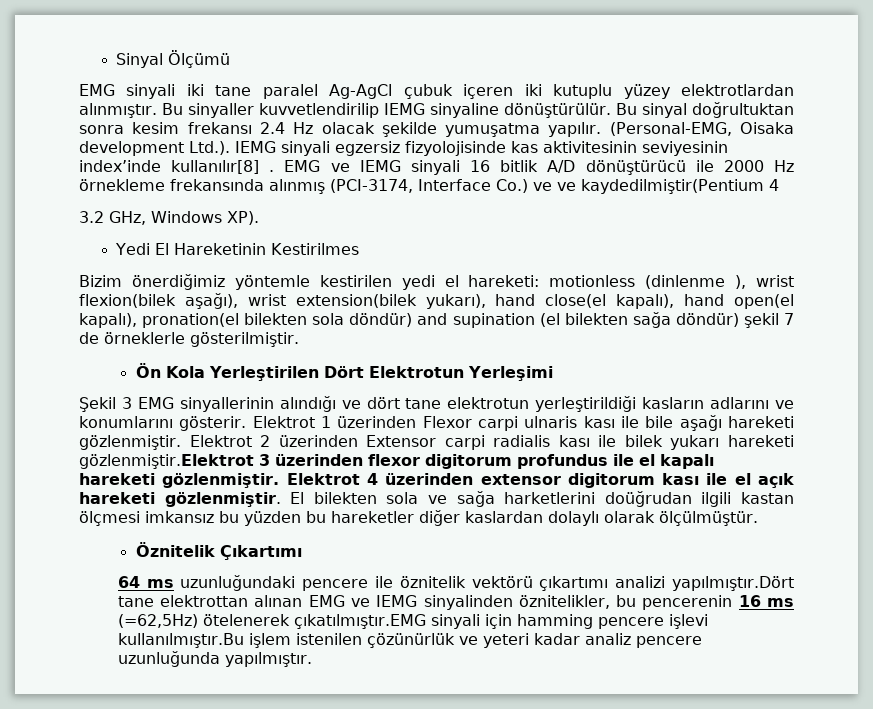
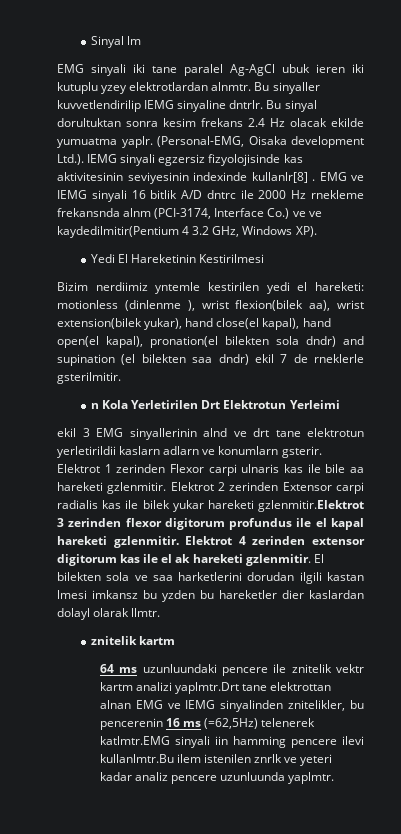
- Sinyal Ölçümü
+ Sinyal lm
- EMG sinyali iki tane paralel Ag-AgCl çubuk içeren iki kutuplu yüzey elektrotlardan alınmıştır.
+ EMG sinyali iki tane paralel Ag-AgCl ubuk ieren iki kutuplu yzey elektrotlardan alnmtr.
- Bu sinyaller kuvvetlendirilip IEMG sinyaline dönüştürülür.
+ Bu sinyaller kuvvetlendirilip IEMG sinyaline dntrlr.
- Bu sinyal doğrultuktan sonra kesim frekansı 2.4 Hz olacak şekilde yumuşatma yapılır.
+ Bu sinyal dorultuktan sonra kesim frekans 2.4 Hz olacak ekilde yumuatma yaplr.
- (Personal-EMG, Oisaka development Ltd.). IEMG sinyali egzersiz fizyolojisinde kas aktivitesinin seviyesinin index’inde kullanılır[8] .
+ (Personal-EMG, Oisaka development Ltd.). IEMG sinyali egzersiz fizyolojisinde kas aktivitesinin seviyesinin indexinde kullanlr[8] .
- EMG ve IEMG sinyali 16 bitlik A/D dönüştürücü ile 2000 Hz örnekleme frekansında alınmış (PCI-3174, Interface Co.) ve ve kaydedilmiştir(Pentium 4
- 3.2 GHz, Windows XP).
+ EMG ve IEMG sinyali 16 bitlik A/D dntrc ile 2000 Hz rnekleme frekansnda alnm (PCI-3174, Interface Co.) ve ve kaydedilmitir(Pentium 4 3.2 GHz, Windows XP).
- Yedi El Hareketinin Kestirilmes
+ Yedi El Hareketinin Kestirilmesi
- Bizim önerdiğimiz yöntemle kestirilen yedi el hareketi: motionless (dinlenme ), wrist flexion(bilek aşağı), wrist extension(bilek yukarı), hand close(el kapalı), hand open(el kapalı), pronation(el bilekten sola döndür) and supination (el bilekten sağa döndür) şekil 7 de örneklerle gösterilmiştir.
- Ön Kola Yerleştirilen Dört Elektrotun Yerleşimi
- Şekil 3 EMG sinyallerinin alındığı ve dört tane elektrotun yerleştirildiği kasların adlarını ve konumlarını gösterir.
+ Bizim nerdiimiz yntemle kestirilen yedi el hareketi: motionless (dinlenme ), wrist flexion(bilek aa), wrist extension(bilek yukar), hand close(el kapal), hand open(el kapal), pronation(el bilekten sola dndr) and supination (el bilekten saa dndr) ekil 7 de rneklerle gsterilmitir.
+ n Kola Yerletirilen Drt Elektrotun Yerleimi
+ ekil 3 EMG sinyallerinin alnd ve drt tane elektrotun yerletirildii kaslarn adlarn ve konumlarn gsterir.
- Elektrot 1 üzerinden Flexor carpi ulnaris kası ile bile aşağı hareketi gözlenmiştir.
+ Elektrot 1 zerinden Flexor carpi ulnaris kas ile bile aa hareketi gzlenmitir.
- Elektrot 2 üzerinden Extensor carpi radialis kası ile bilek yukarı hareketi gözlenmiştir.Elektrot 3 üzerinden flexor digitorum profundus ile el kapalı hareketi gözlenmiştir.
+ Elektrot 2 zerinden Extensor carpi radialis kas ile bilek yukar hareketi gzlenmitir.Elektrot 3 zerinden flexor digitorum profundus ile el kapal hareketi gzlenmitir.
- Elektrot 4 üzerinden extensor digitorum kası ile el açık hareketi gözlenmiştir.
+ Elektrot 4 zerinden extensor digitorum kas ile el ak hareketi gzlenmitir.
- El bilekten sola ve sağa harketlerini doüğrudan ilgili kastan ölçmesi imkansız bu yüzden bu hareketler diğer kaslardan dolaylı olarak ölçülmüştür.
- Öznitelik Çıkartımı
+ El bilekten sola ve saa harketlerini dorudan ilgili kastan lmesi imkansz bu yzden bu hareketler dier kaslardan dolayl olarak llmtr.
+ znitelik kartm
- 64 ms uzunluğundaki pencere ile öznitelik vektörü çıkartımı analizi yapılmıştır.Dört tane elektrottan alınan EMG ve IEMG sinyalinden öznitelikler, bu pencerenin 16 ms (=62,5Hz) ötelenerek çıkatılmıştır.EMG sinyali için hamming pencere işlevi kullanılmıştır.Bu işlem istenilen çözünürlük ve yeteri kadar analiz pencere uzunluğunda yapılmıştır.
+ 64 ms uzunluundaki pencere ile znitelik vektr kartm analizi yaplmtr.Drt tane elektrottan alnan EMG ve IEMG sinyalinden znitelikler, bu pencerenin 16 ms (=62,5Hz) telenerek katlmtr.EMG sinyali iin hamming pencere ilevi kullanlmtr.Bu ilem istenilen znrlk ve yeteri kadar analiz pencere uzunluunda yaplmtr.

